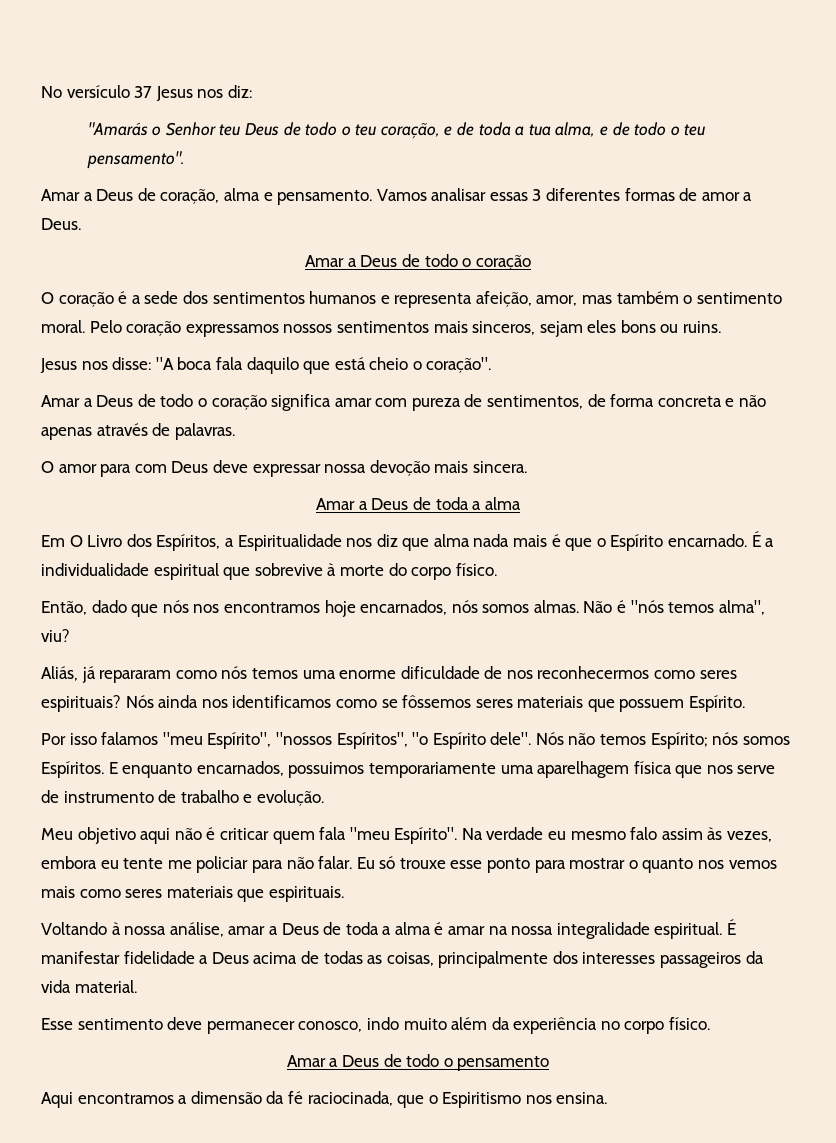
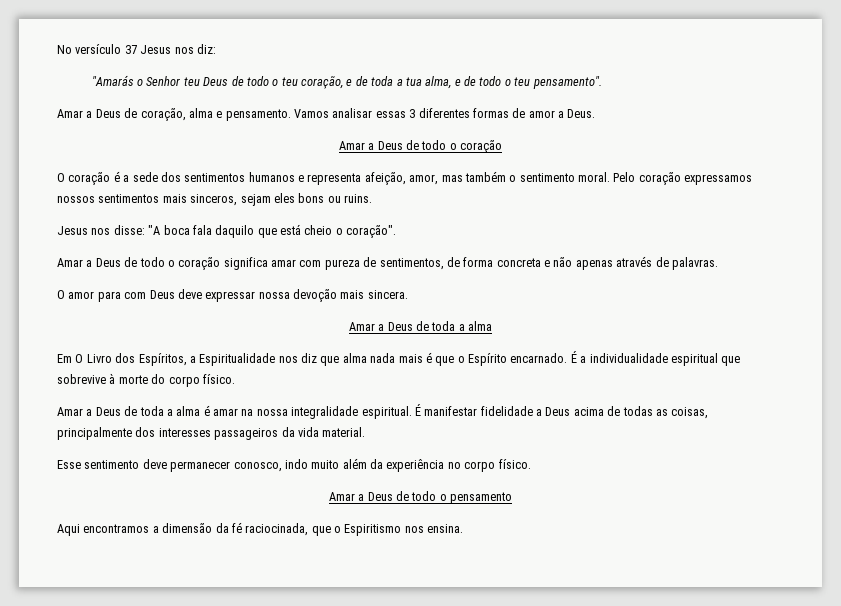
- Então, dado que nós nos encontramos hoje encarnados, nós somos almas. Não é "nós temos alma", viu?
- Aliás, já repararam como nós temos uma enorme dificuldade de nos reconhecermos como seres espirituais? Nós ainda nos identificamos como se fôssemos seres materiais que possuem Espírito.
- Por isso falamos "meu Espírito", "nossos Espíritos", "o Espírito dele". Nós não temos Espírito; nós somos Espíritos. E enquanto encarnados, possuimos temporariamente uma aparelhagem física que nos serve de instrumento de trabalho e evolução.
- Meu objetivo aqui não é criticar quem fala "meu Espírito". Na verdade eu mesmo falo assim às vezes, embora eu tente me policiar para não falar. Eu só trouxe esse ponto para mostrar o quanto nos vemos mais como seres materiais que espirituais.
- Voltando à nossa análise, amar a Deus de toda a alma é amar na nossa integralidade espiritual.
+ Amar a Deus de toda a alma é amar na nossa integralidade espiritual.

